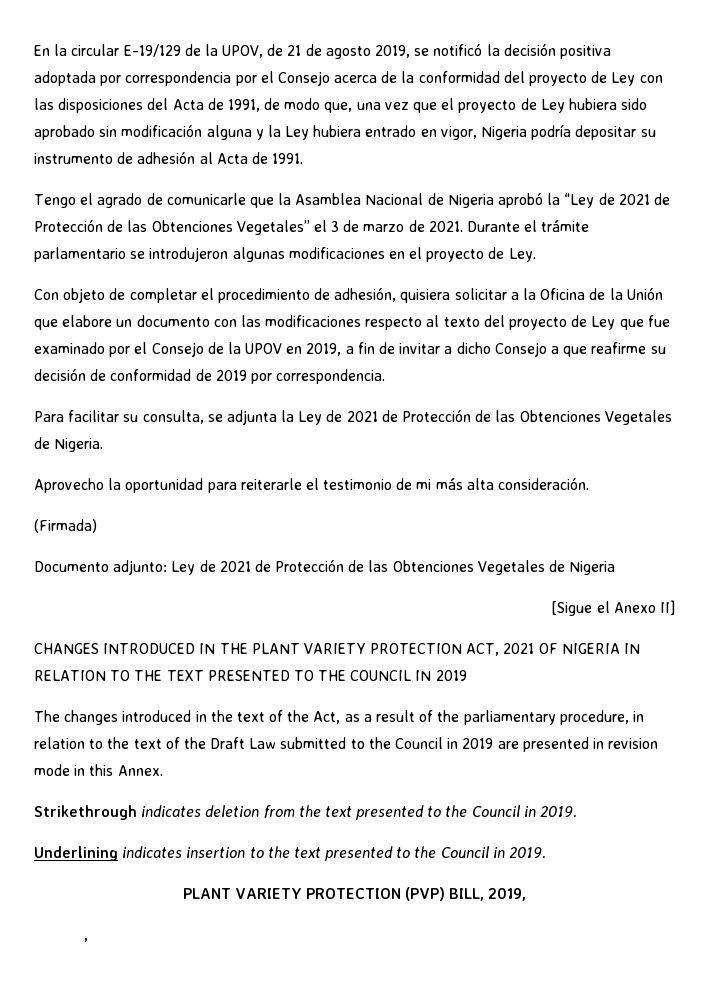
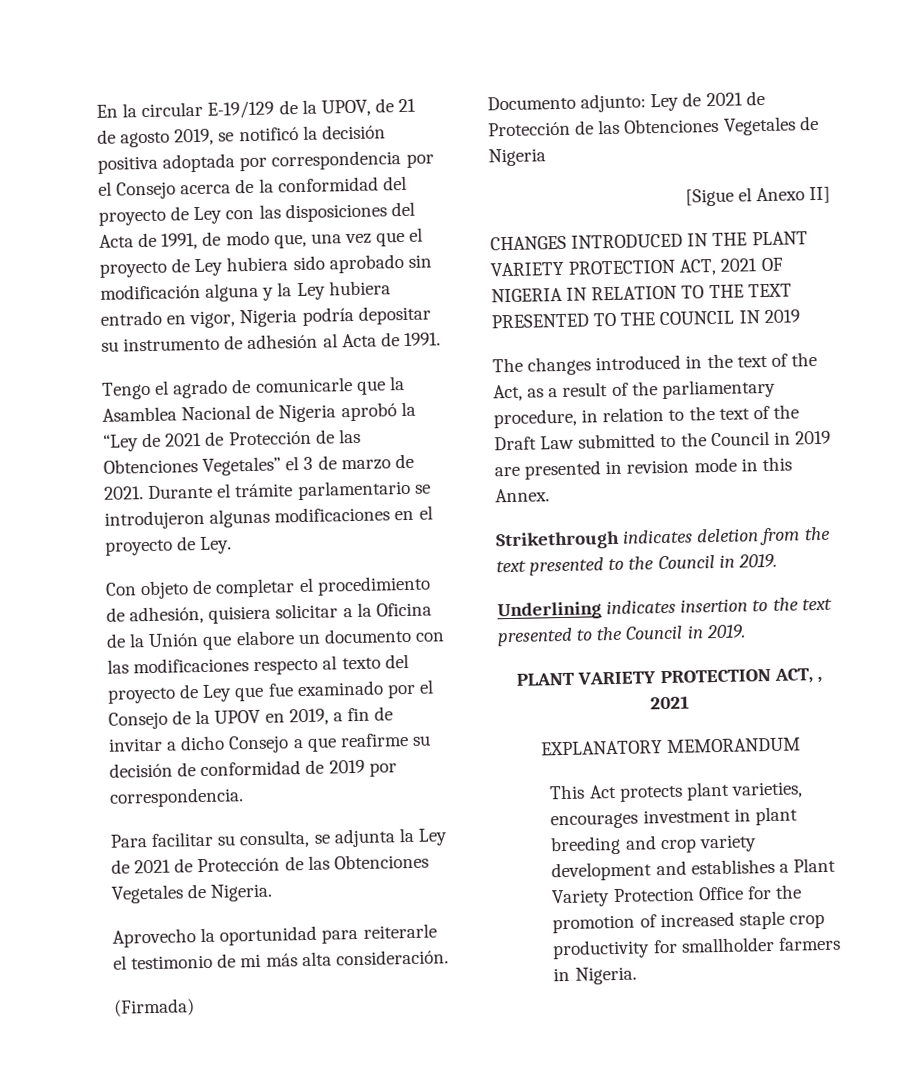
- PLANT VARIETY PROTECTION (PVP) BILL, 2019,
- ,
+ PLANT VARIETY PROTECTION ACT, , 2021
+ EXPLANATORY MEMORANDUM
+ This Act protects plant varieties, encourages investment in plant breeding and crop variety development and establishes a Plant Variety Protection Office for the promotion of increased staple crop productivity for smallholder farmers in Nigeria.

